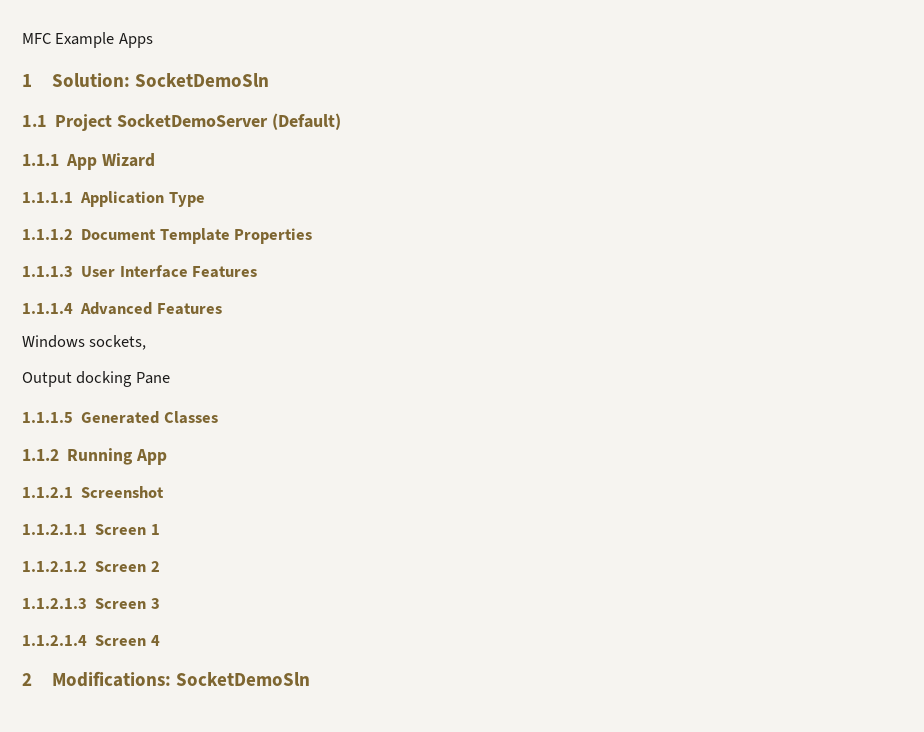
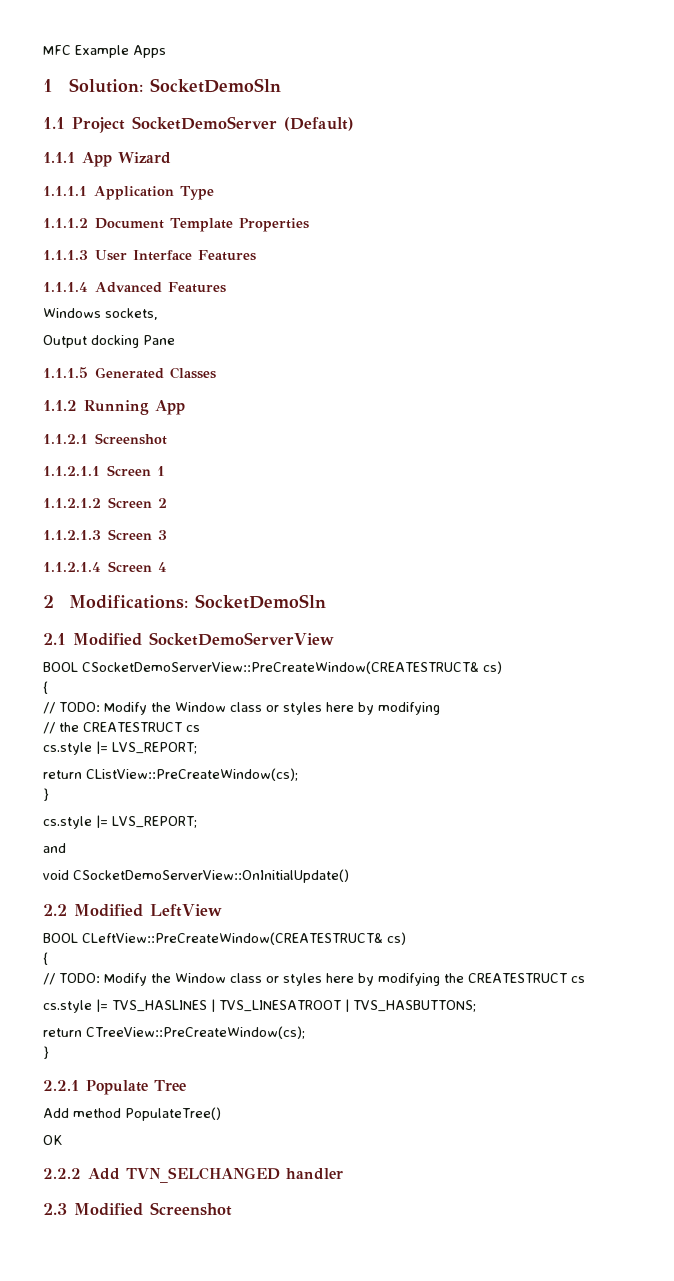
+ 2.1 Modified SocketDemoServerView
+ BOOL CSocketDemoServerView::PreCreateWindow(CREATESTRUCT& cs)
+ {
+ // TODO: Modify the Window class or styles here by modifying
+ // the CREATESTRUCT cs
+ cs.style |= LVS_REPORT;
+ return CListView::PreCreateWindow(cs);
+ }
+ cs.style |= LVS_REPORT;
+ and
+ void CSocketDemoServerView::OnInitialUpdate()
+ 2.2 Modified LeftView
+ BOOL CLeftView::PreCreateWindow(CREATESTRUCT& cs)
+ {
+ // TODO: Modify the Window class or styles here by modifying the CREATESTRUCT cs
+ cs.style |= TVS_HASLINES | TVS_LINESATROOT | TVS_HASBUTTONS;
+ return CTreeView::PreCreateWindow(cs);
+ }
+ 2.2.1 Populate Tree
+ Add method PopulateTree()
+ OK
+ 2.2.2 Add TVN_SELCHANGED handler
+ 2.3 Modified Screenshot

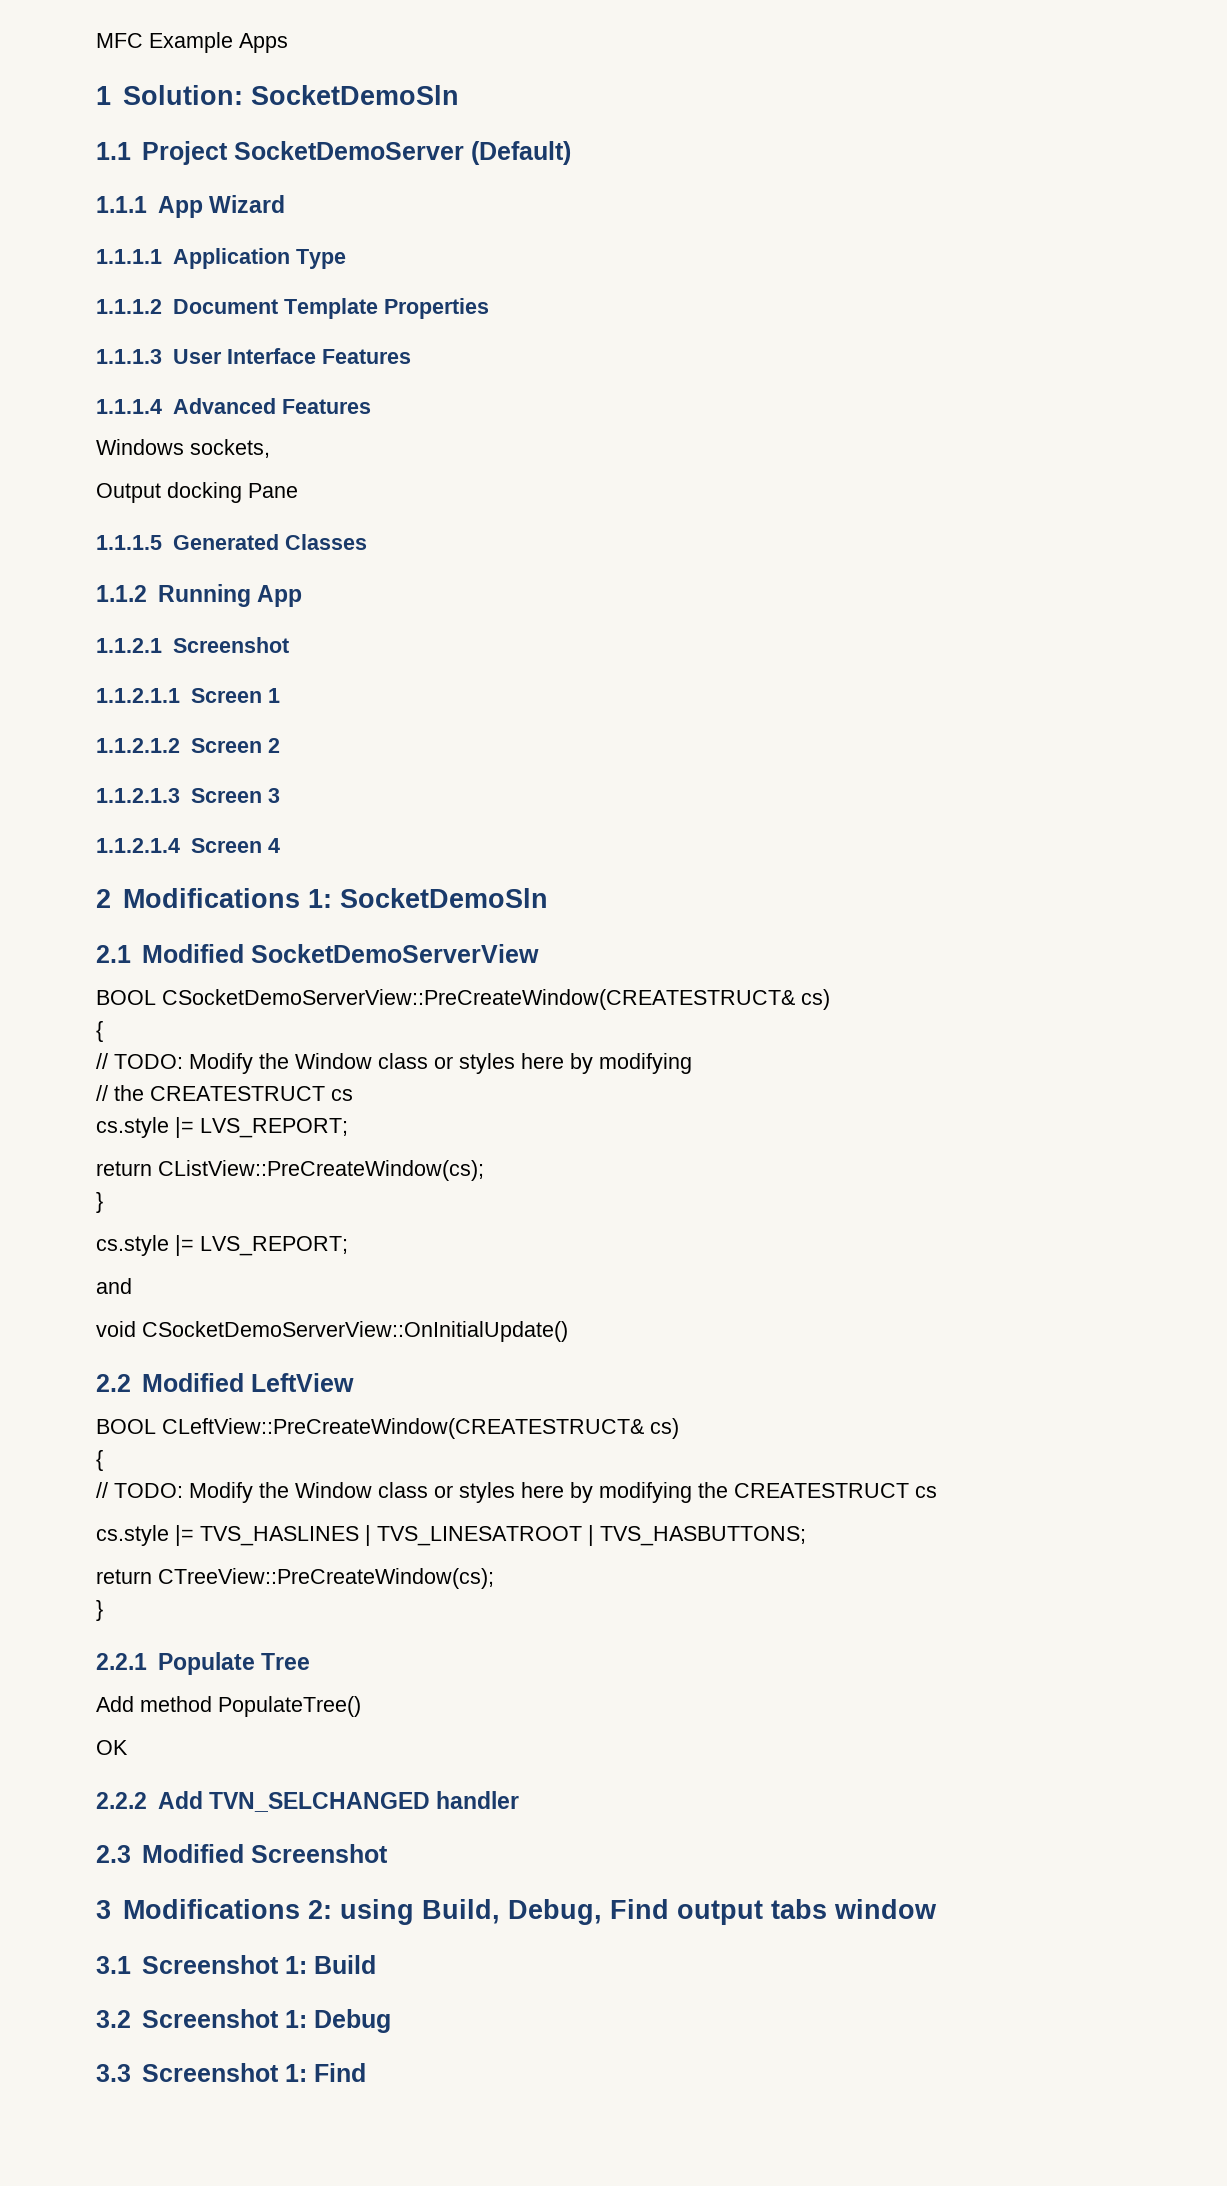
- 2 Modifications: SocketDemoSln
+ 2 Modifications 1: SocketDemoSln
+ 3 Modifications 2: using Build, Debug, Find output tabs window
+ 3.1 Screenshot 1: Build
+ 3.2 Screenshot 1: Debug
+ 3.3 Screenshot 1: Find

